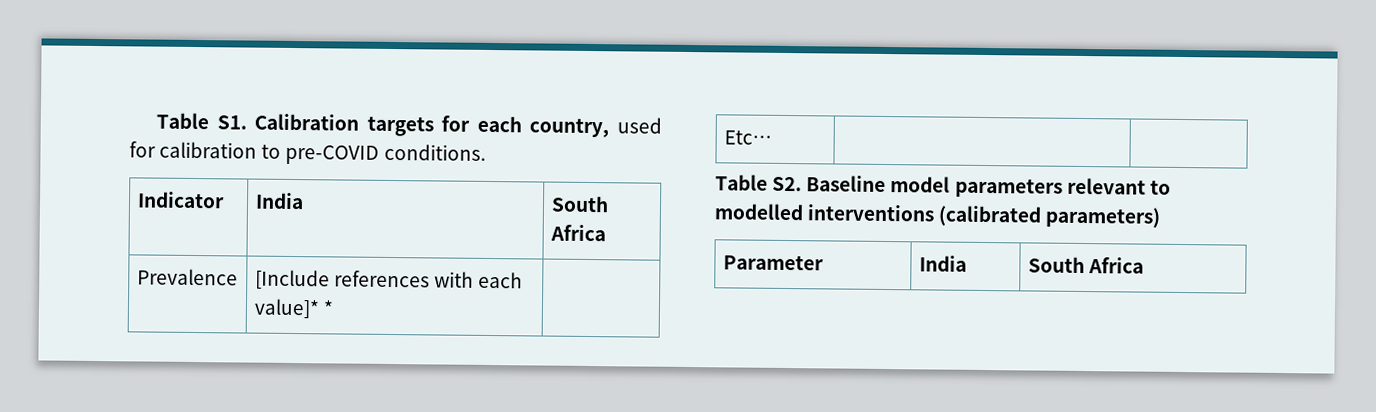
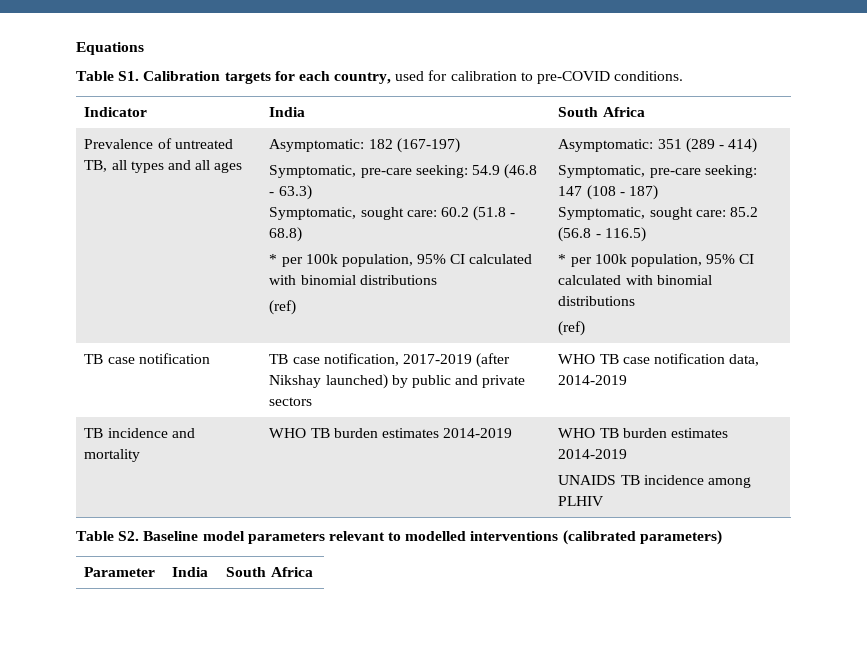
+ Equations
- Prevalence | [Include references with each value]* * |
- Etc… | |
+ Prevalence of untreated TB, all types and all ages | Asymptomatic: 182 (167-197)
+ Symptomatic, pre-care seeking: 54.9 (46.8 - 63.3)
+ Symptomatic, sought care: 60.2 (51.8 - 68.8)
+ * per 100k population, 95% CI calculated with binomial distributions
+ (ref) | Asymptomatic: 351 (289 - 414)
+ Symptomatic, pre-care seeking: 147 (108 - 187)
+ Symptomatic, sought care: 85.2 (56.8 - 116.5)
+ * per 100k population, 95% CI calculated with binomial distributions
+ (ref)
+ TB case notification | TB case notification, 2017-2019 (after Nikshay launched) by public and private sectors | WHO TB case notification data, 2014-2019
+ TB incidence and mortality | WHO TB burden estimates 2014-2019 | WHO TB burden estimates 2014-2019
+ UNAIDS TB incidence among PLHIV

